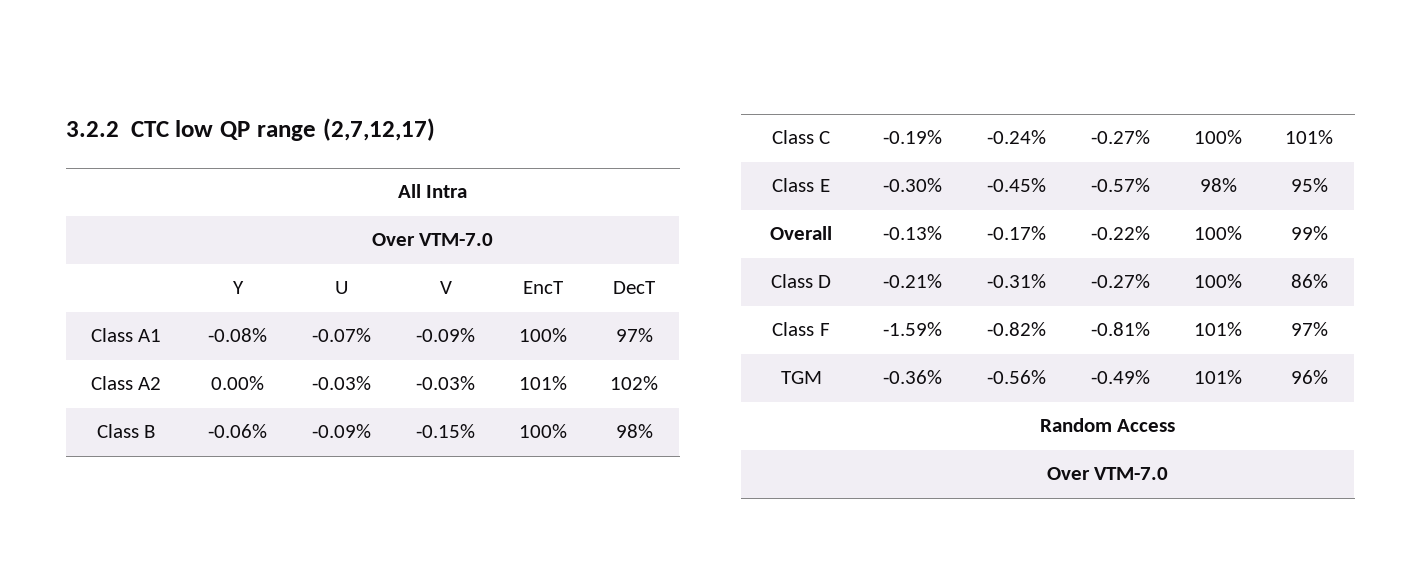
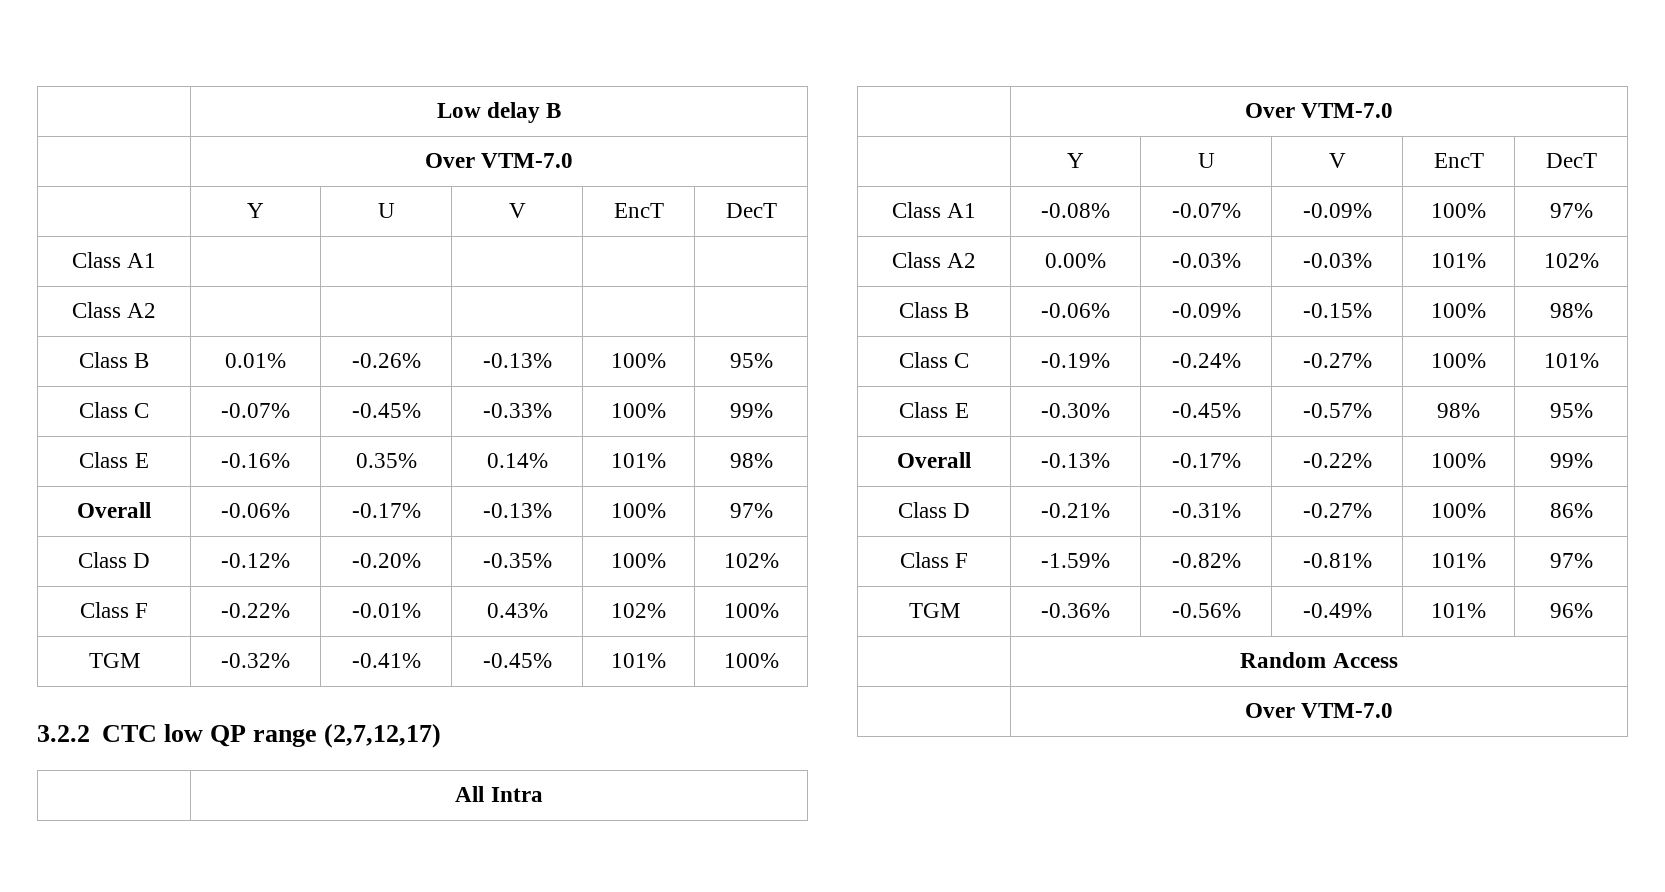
+ | Low delay B
+ | Over VTM-7.0
+ | Y | U | V | EncT | DecT
+ Class A1 | | | | |
+ Class A2 | | | | |
+ Class B | 0.01% | -0.26% | -0.13% | 100% | 95%
+ Class C | -0.07% | -0.45% | -0.33% | 100% | 99%
+ Class E | -0.16% | 0.35% | 0.14% | 101% | 98%
+ Overall | -0.06% | -0.17% | -0.13% | 100% | 97%
+ Class D | -0.12% | -0.20% | -0.35% | 100% | 102%
+ Class F | -0.22% | -0.01% | 0.43% | 102% | 100%
+ TGM | -0.32% | -0.41% | -0.45% | 101% | 100%

